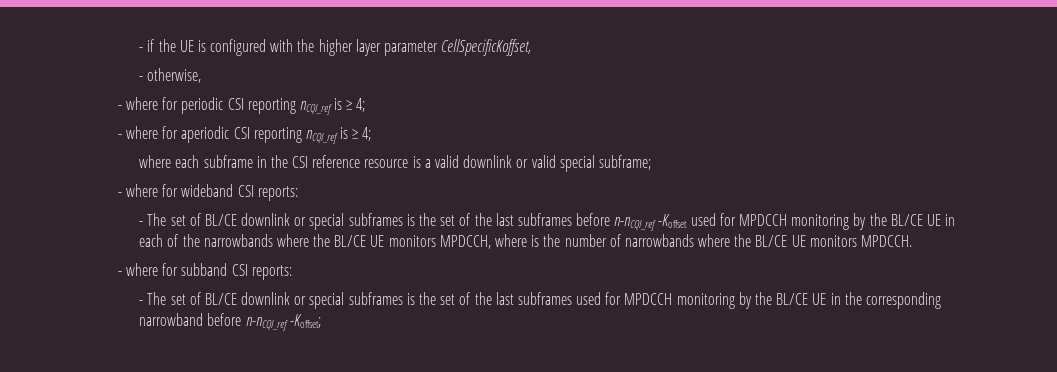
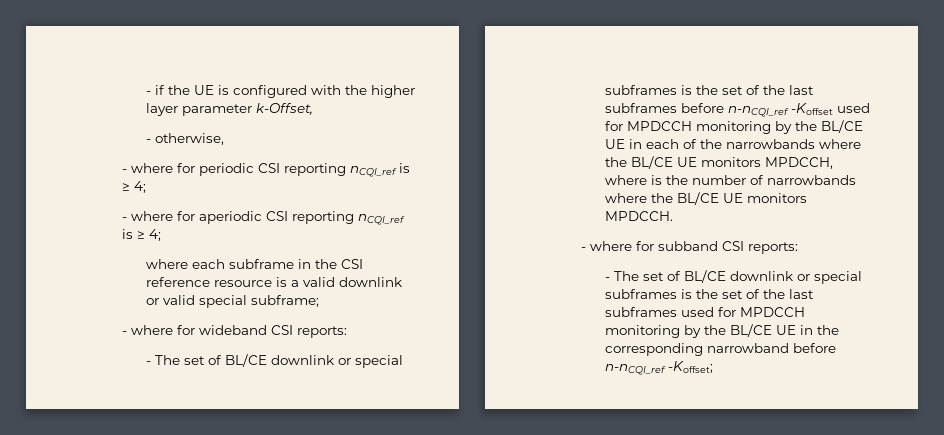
- - if the UE is configured with the higher layer parameter CellSpecificKoffset,
+ - if the UE is configured with the higher layer parameter k-Offset,

